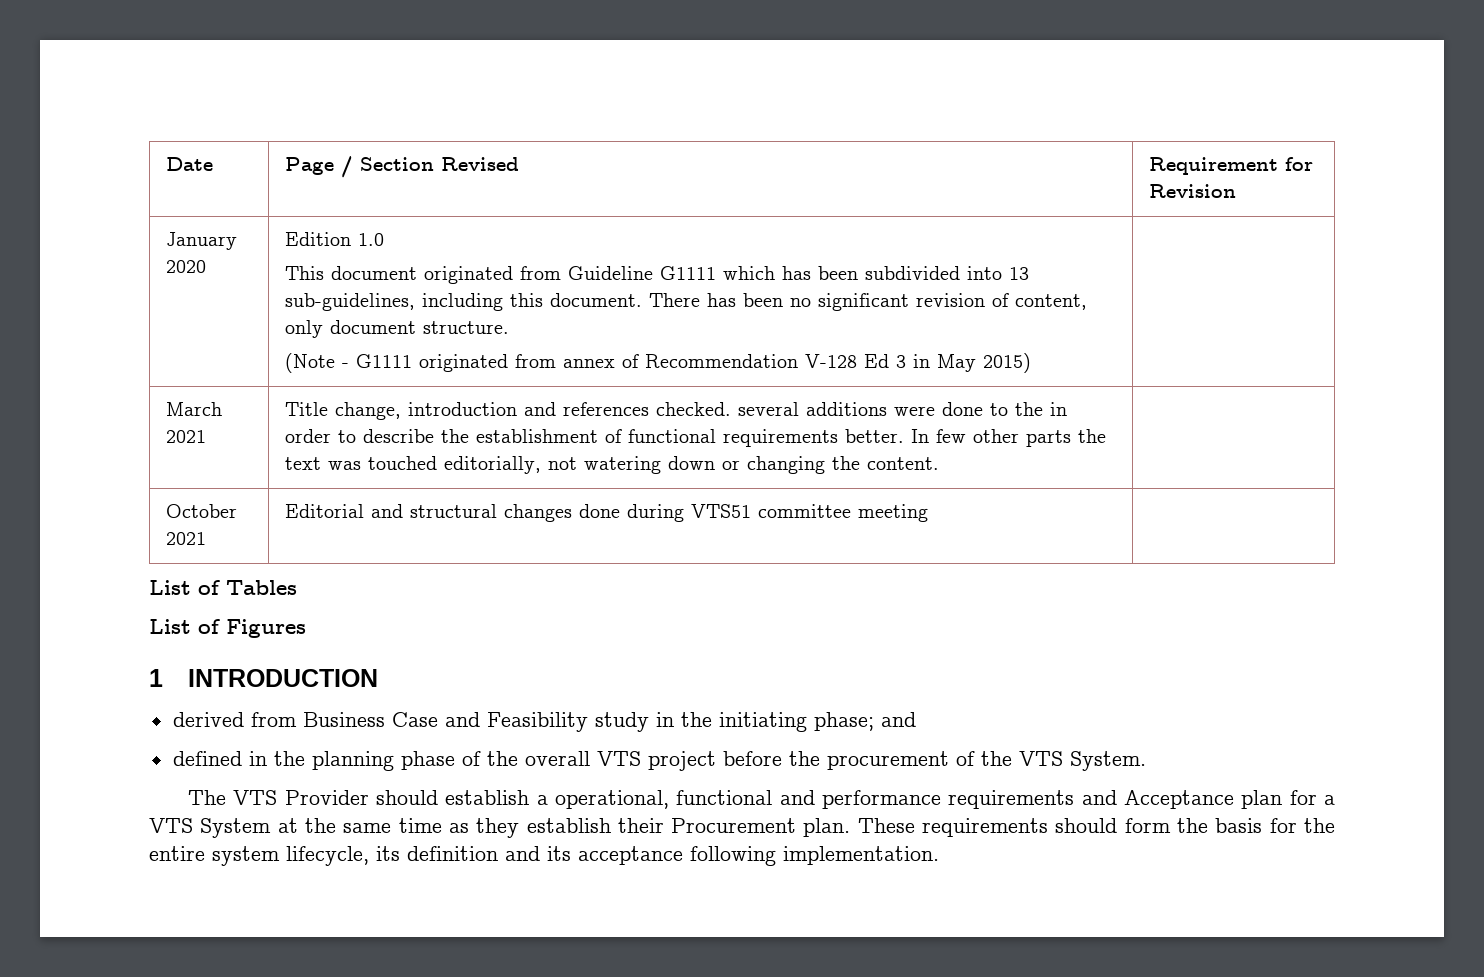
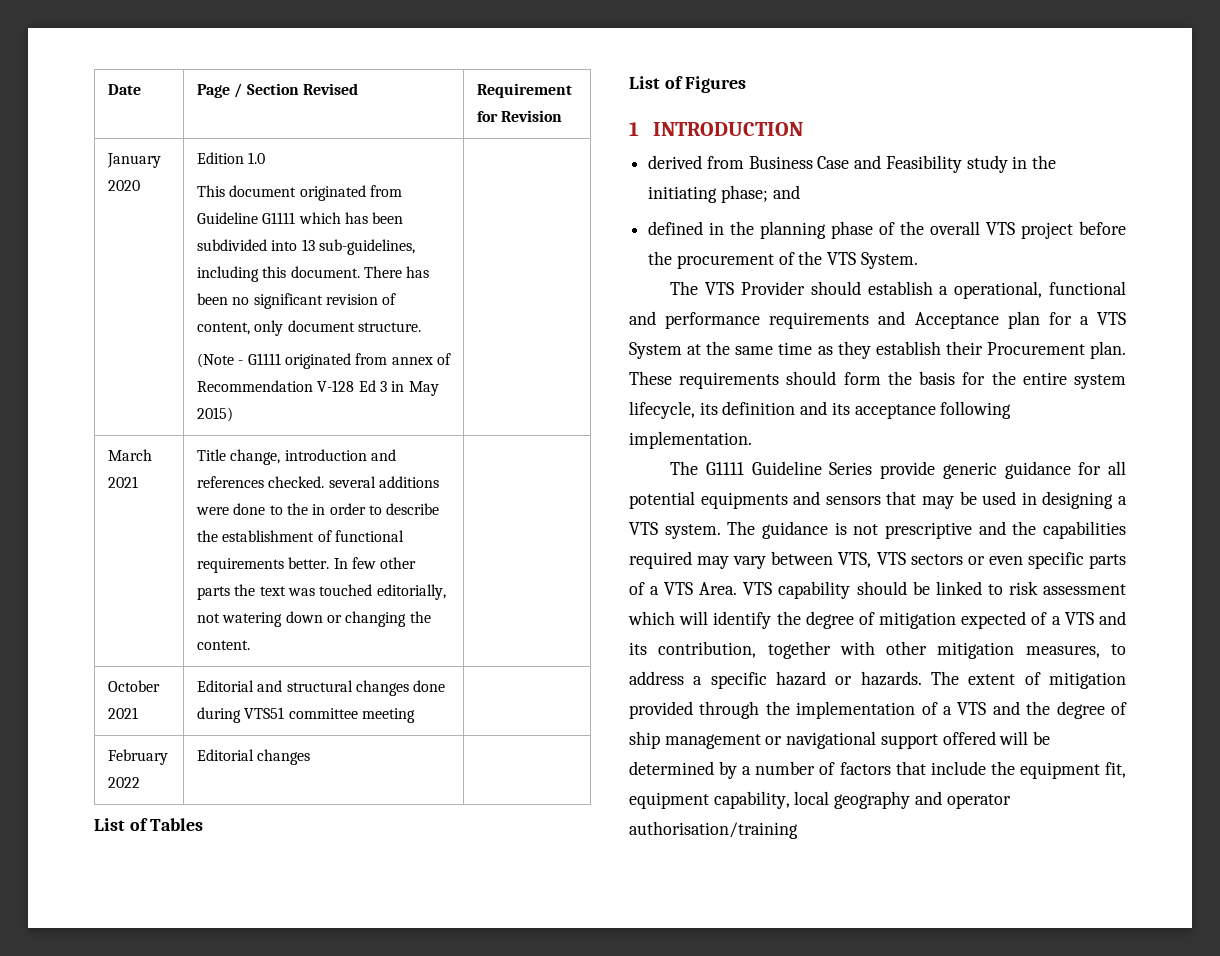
+ February 2022 | Editorial changes |
+ The G1111 Guideline Series provide generic guidance for all potential equipments and sensors that may be used in designing a VTS system. The guidance is not prescriptive and the capabilities required may vary between VTS, VTS sectors or even specific parts of a VTS Area. VTS capability should be linked to risk assessment which will identify the degree of mitigation expected of a VTS and its contribution, together with other mitigation measures, to address a specific hazard or hazards. The extent of mitigation provided through the implementation of a VTS and the degree of ship management or navigational support offered will be determined by a number of factors that include the equipment fit, equipment capability, local geography and operator authorisation/training

